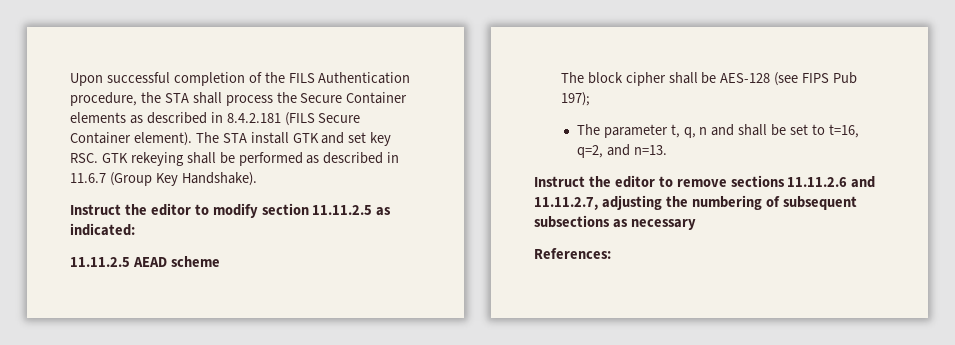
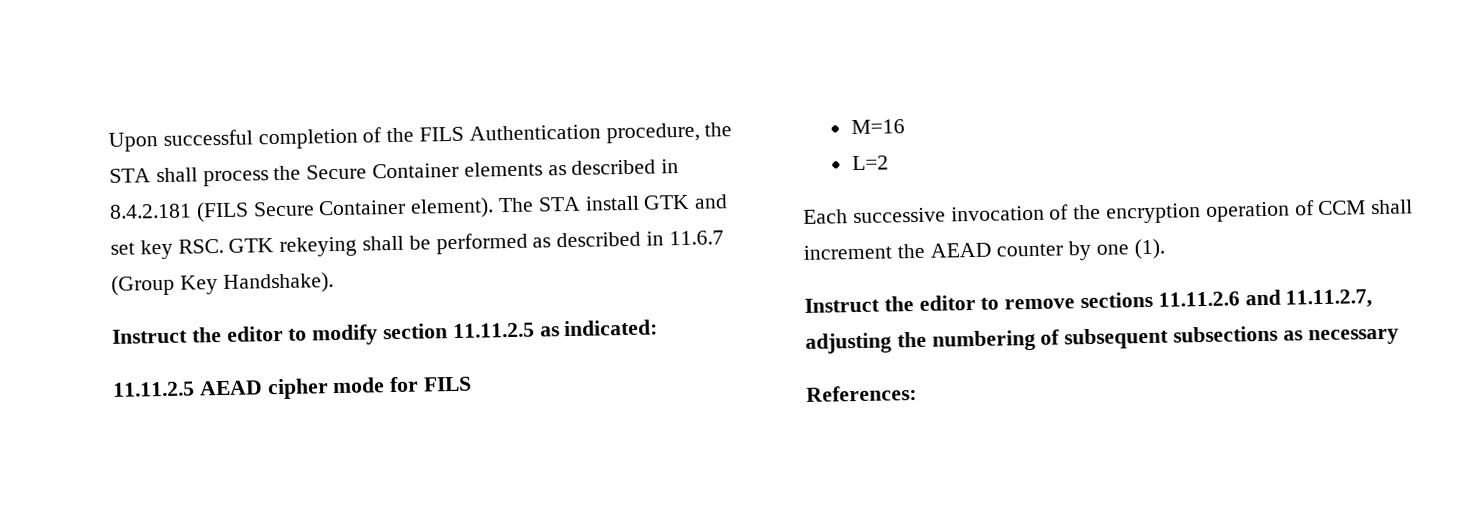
- 11.11.2.5 AEAD scheme
- The block cipher shall be AES-128 (see FIPS Pub 197);
- The parameter t, q, n and shall be set to t=16, q=2, and n=13.
+ 11.11.2.5 AEAD cipher mode for FILS
+ M=16
+ L=2
+ Each successive invocation of the encryption operation of CCM shall increment the AEAD counter by one (1).

